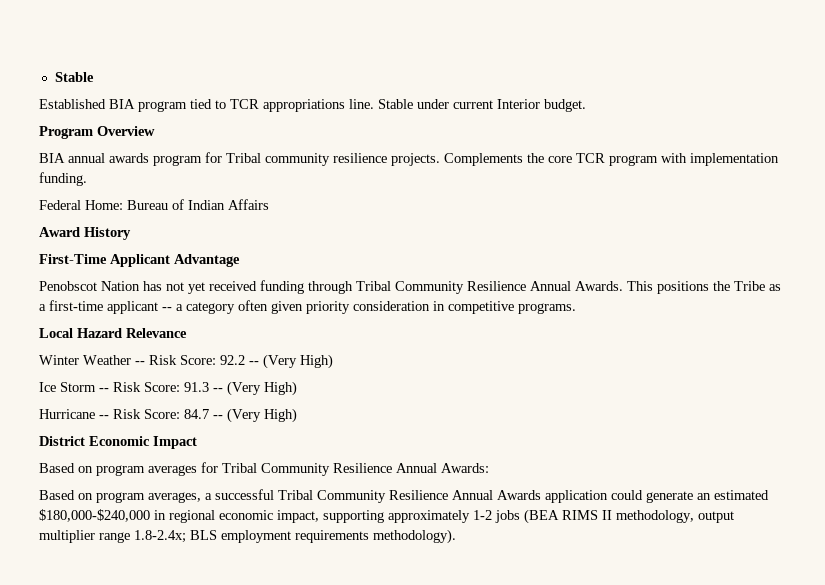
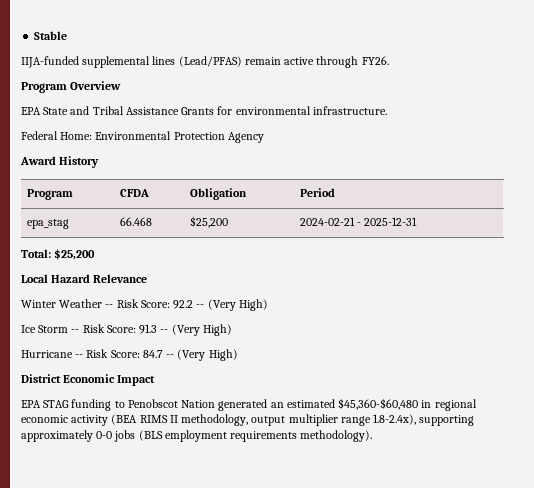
- Established BIA program tied to TCR appropriations line. Stable under current Interior budget.
+ IIJA-funded supplemental lines (Lead/PFAS) remain active through FY26.
  Program Overview
- BIA annual awards program for Tribal community resilience projects. Complements the core TCR program with implementation funding.
- Federal Home: Bureau of Indian Affairs
+ EPA State and Tribal Assistance Grants for environmental infrastructure.
+ Federal Home: Environmental Protection Agency
  Award History
- First-Time Applicant Advantage
- Penobscot Nation has not yet received funding through Tribal Community Resilience Annual Awards. This positions the Tribe as a first-time applicant -- a category often given priority consideration in competitive programs.
+ Program | CFDA | Obligation | Period
+ epa_stag | 66.468 | $25,200 | 2024-02-21 - 2025-12-31
+ Total: $25,200
- Based on program averages for Tribal Community Resilience Annual Awards:
- Based on program averages, a successful Tribal Community Resilience Annual Awards application could generate an estimated $180,000-$240,000 in regional economic impact, supporting approximately 1-2 jobs (BEA RIMS II methodology, output multiplier range 1.8-2.4x; BLS employment requirements methodology).
+ EPA STAG funding to Penobscot Nation generated an estimated $45,360-$60,480 in regional economic activity (BEA RIMS II methodology, output multiplier range 1.8-2.4x), supporting approximately 0-0 jobs (BLS employment requirements methodology).

